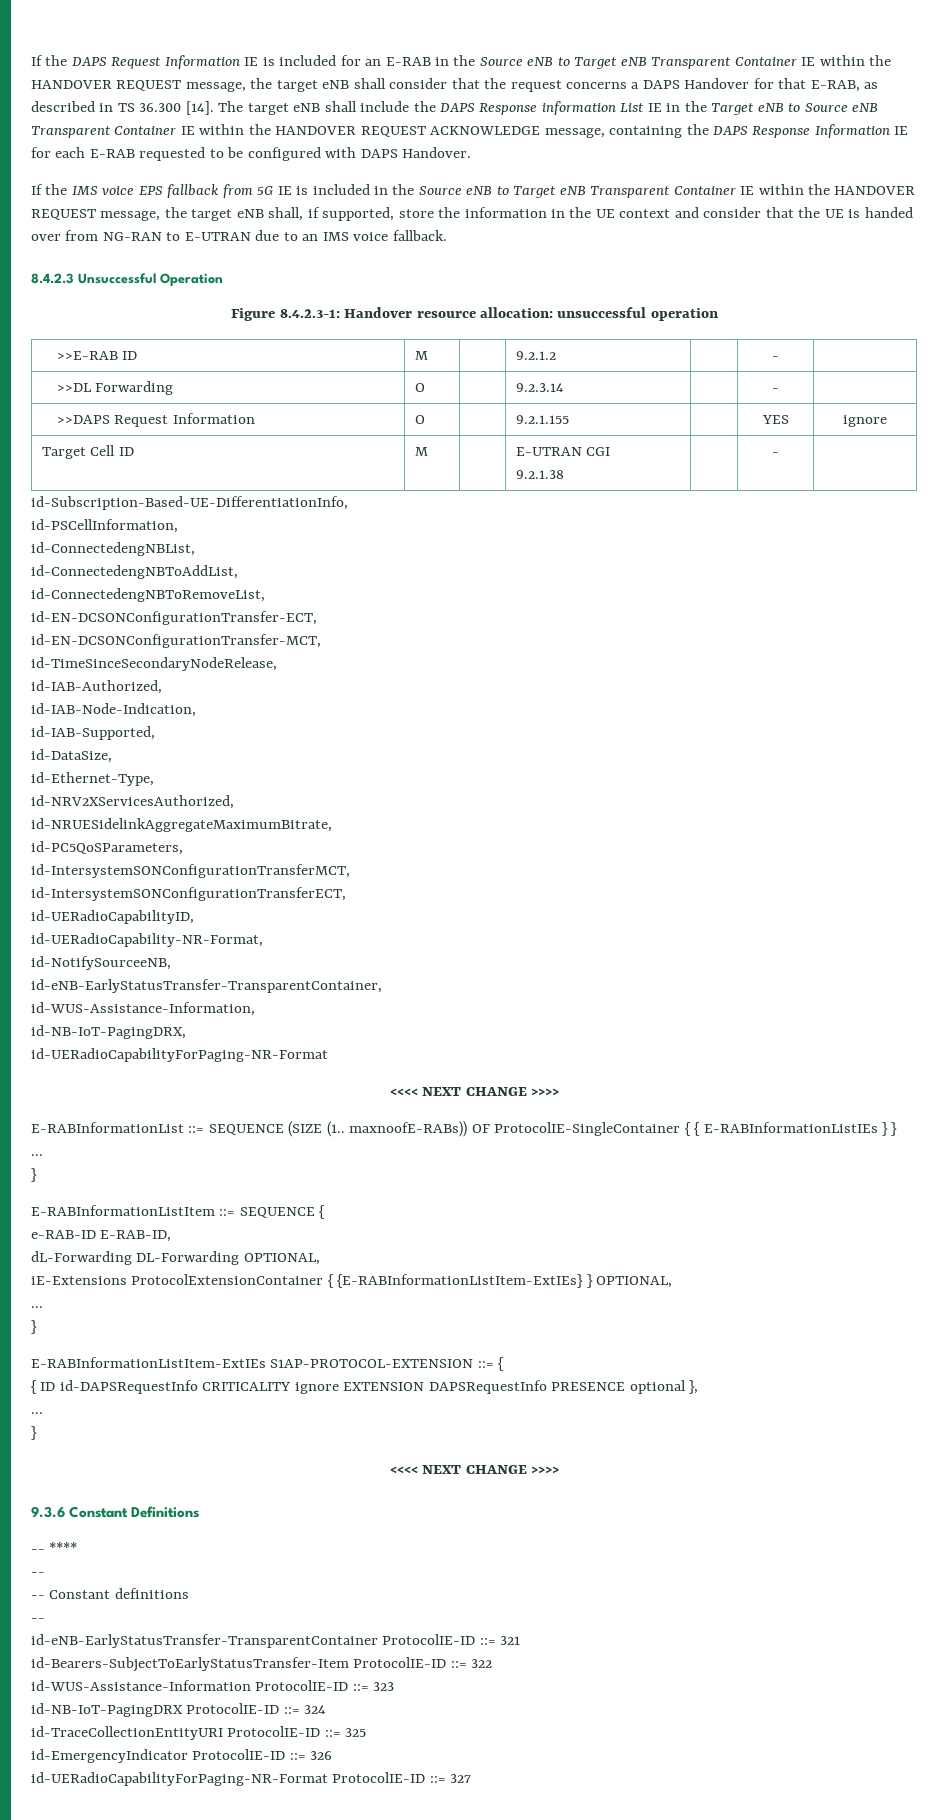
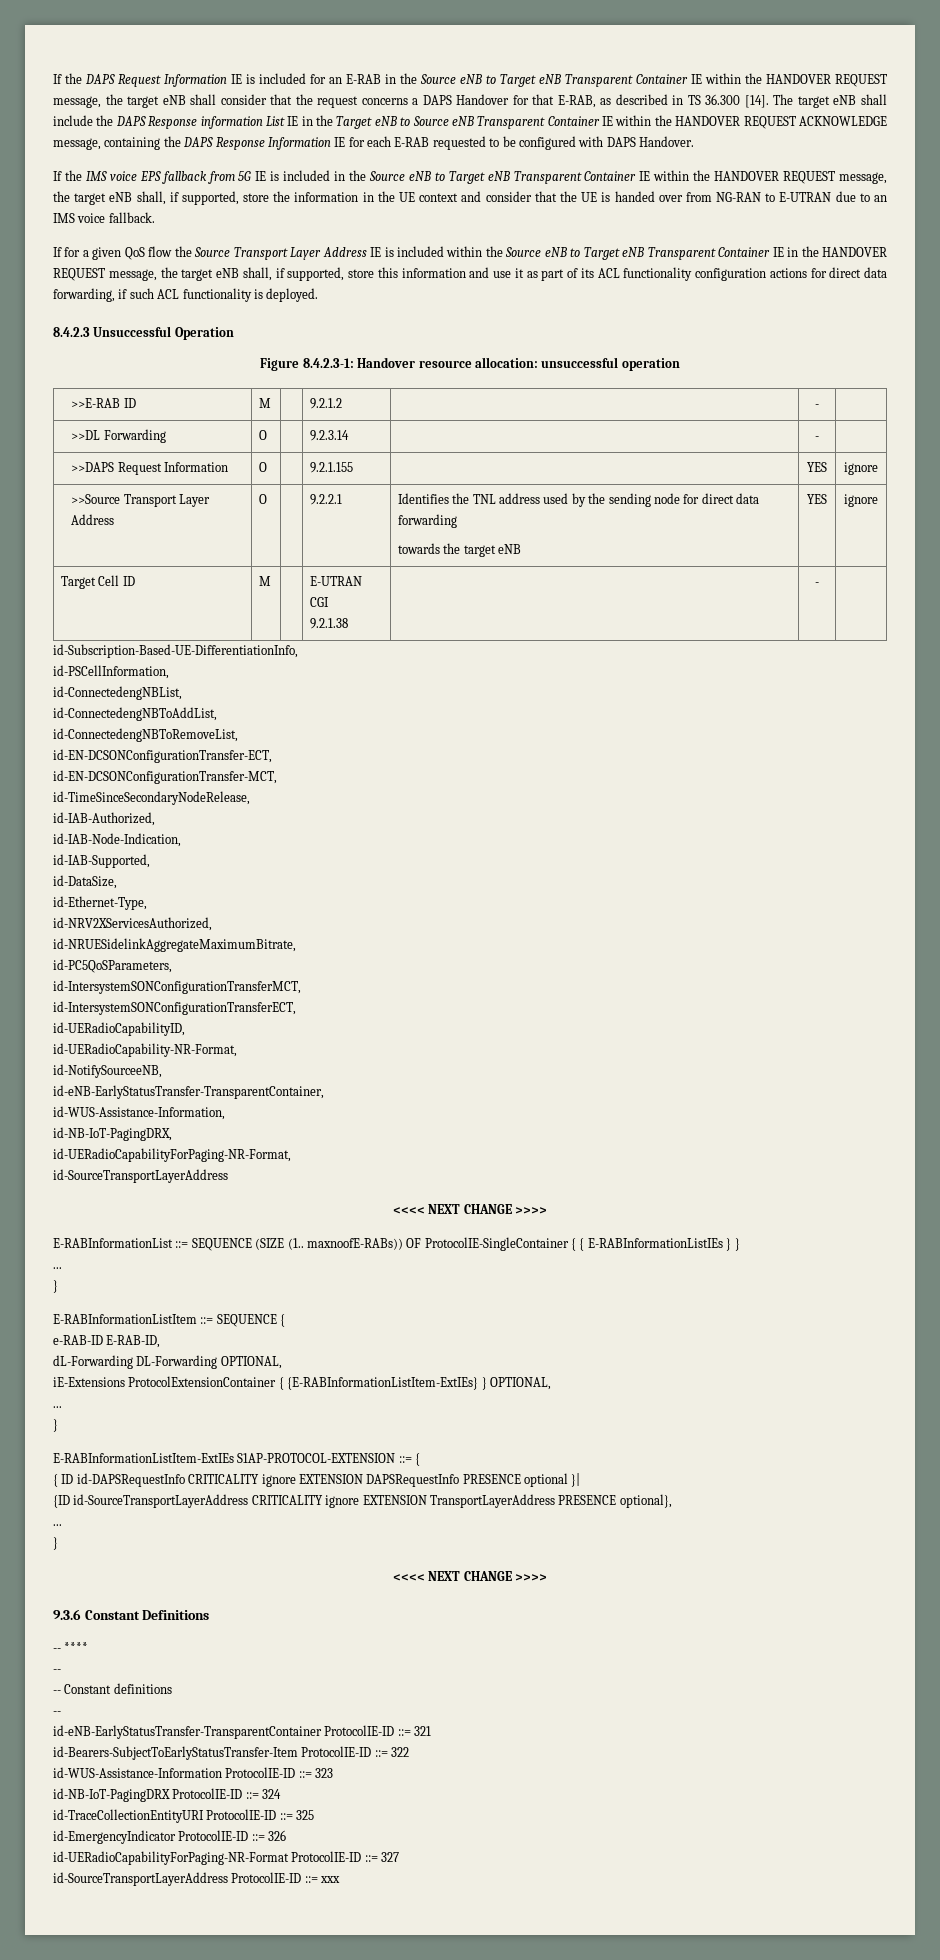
+ If for a given QoS flow the Source Transport Layer Address IE is included within the Source eNB to Target eNB Transparent Container IE in the HANDOVER REQUEST message, the target eNB shall, if supported, store this information and use it as part of its ACL functionality configuration actions for direct data forwarding, if such ACL functionality is deployed.
+ >>Source Transport Layer Address | O | | 9.2.2.1 | Identifies the TNL address used by the sending node for direct data forwarding
+ towards the target eNB | YES | ignore
  id-NB-IoT-PagingDRX,
- id-UERadioCapabilityForPaging-NR-Format
+ id-UERadioCapabilityForPaging-NR-Format,
+ id-SourceTransportLayerAddress
- { ID id-DAPSRequestInfo CRITICALITY ignore EXTENSION DAPSRequestInfo PRESENCE optional },
+ { ID id-DAPSRequestInfo CRITICALITY ignore EXTENSION DAPSRequestInfo PRESENCE optional }|
+ {ID id-SourceTransportLayerAddress CRITICALITY ignore EXTENSION TransportLayerAddress PRESENCE optional},
+ id-SourceTransportLayerAddress ProtocolIE-ID ::= xxx

